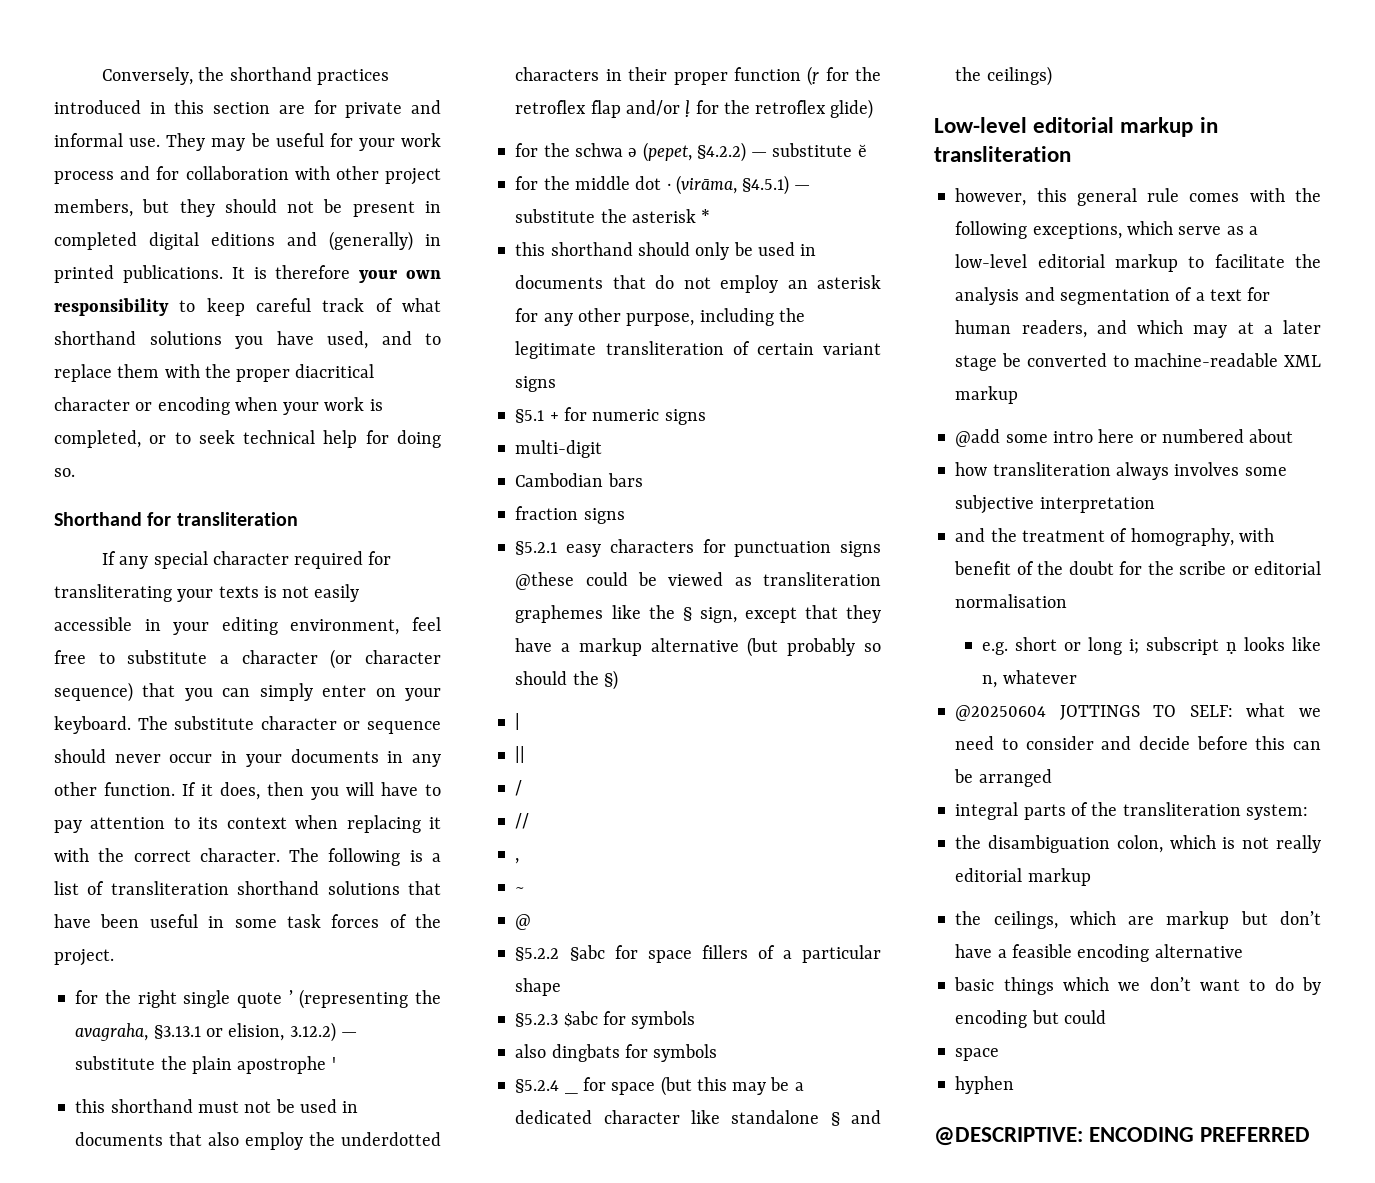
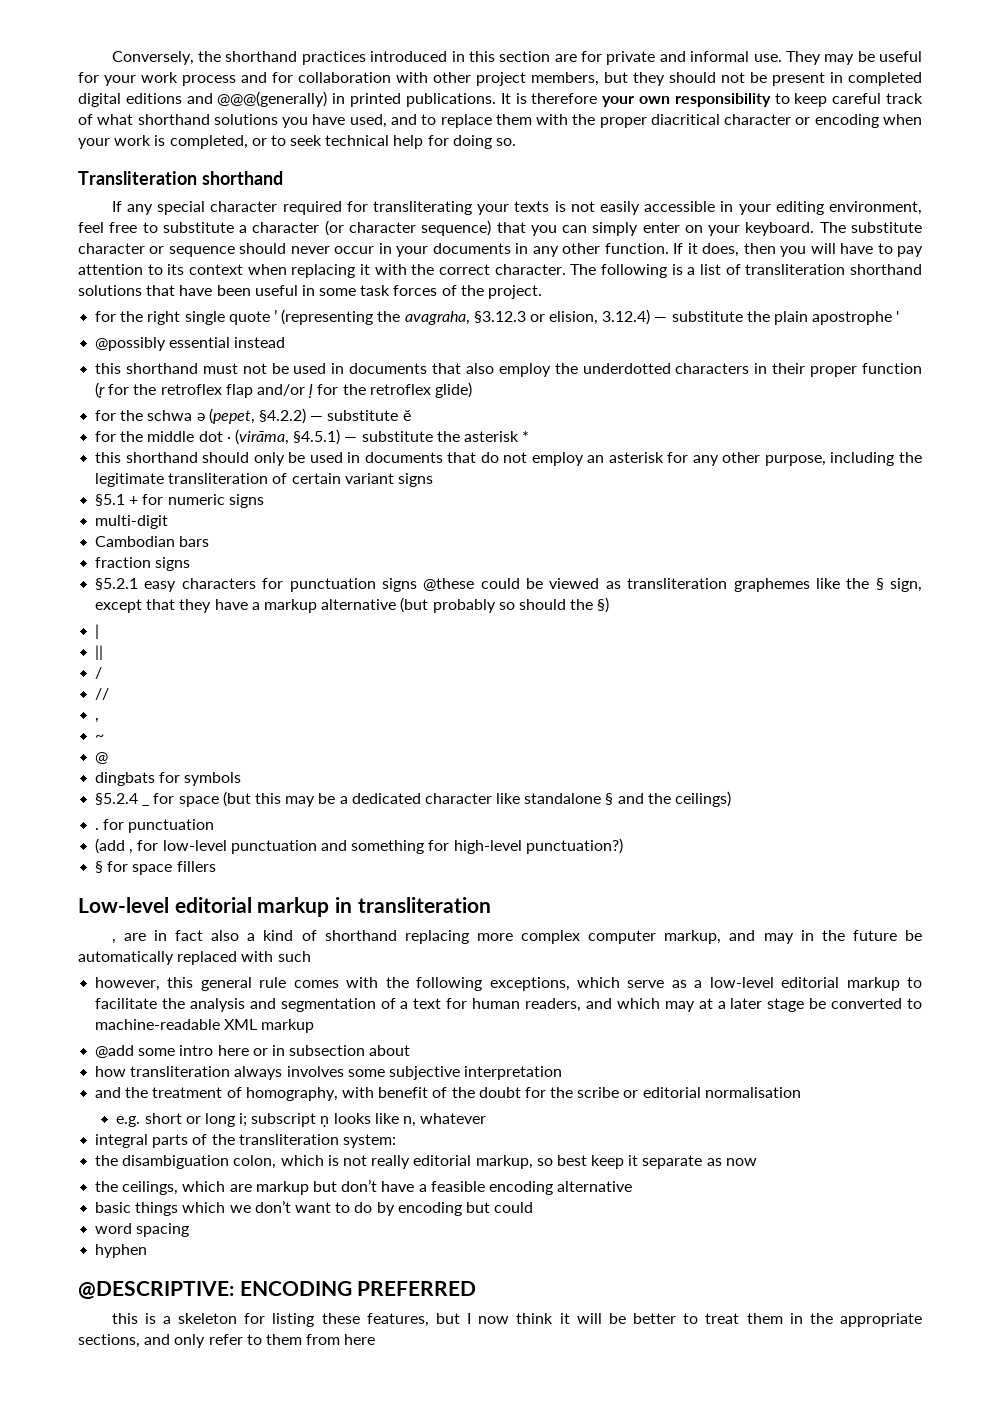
- They may be useful for your work process and for collaboration with other project members, but they should not be present in completed digital editions and (generally) in printed publications.
+ They may be useful for your work process and for collaboration with other project members, but they should not be present in completed digital editions and @@@(generally) in printed publications.
- Shorthand for transliteration
+ Transliteration shorthand
- for the right single quote ’ (representing the avagraha, §3.13.1 or elision, 3.12.2) — substitute the plain apostrophe '
+ for the right single quote ’ (representing the avagraha, §3.12.3 or elision, 3.12.4) — substitute the plain apostrophe '
+ @possibly essential instead
- §5.2.2 §abc for space fillers of a particular shape
- §5.2.3 $abc for symbols
- also dingbats for symbols
+ dingbats for symbols
+ . for punctuation
+ (add , for low-level punctuation and something for high-level punctuation?)
+ § for space fillers
+ , are in fact also a kind of shorthand replacing more complex computer markup, and may in the future be automatically replaced with such
- @add some intro here or numbered about
+ @add some intro here or in subsection about
- @20250604 JOTTINGS TO SELF: what we need to consider and decide before this can be arranged
- the disambiguation colon, which is not really editorial markup
+ the disambiguation colon, which is not really editorial markup, so best keep it separate as now
  basic things which we don’t want to do by encoding but could
- space
+ word spacing
+ this is a skeleton for listing these features, but I now think it will be better to treat them in the appropriate sections, and only refer to them from here

